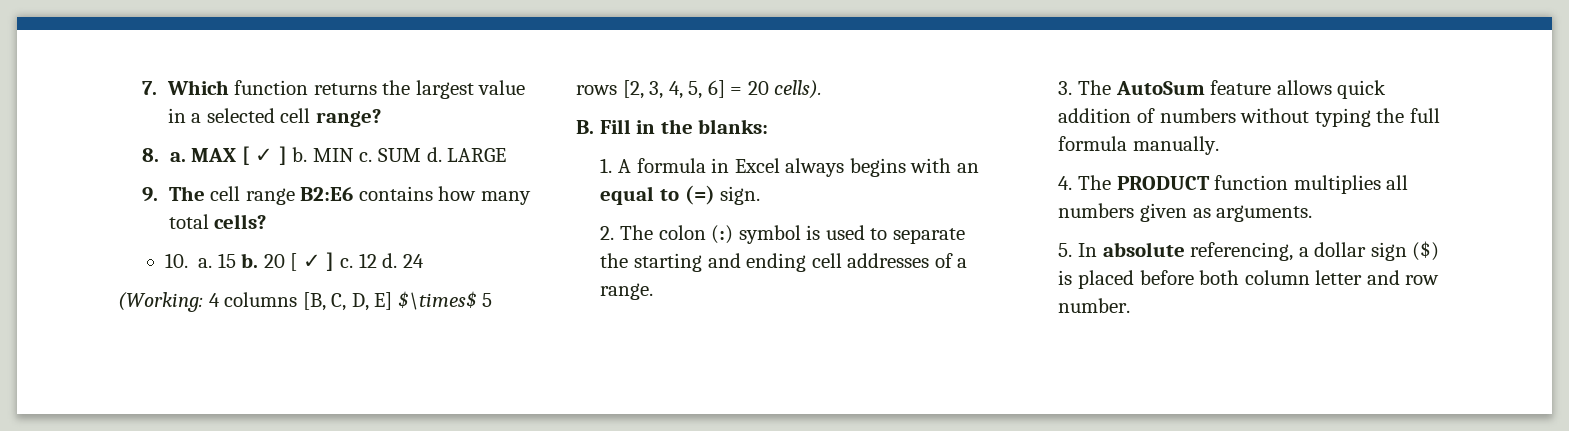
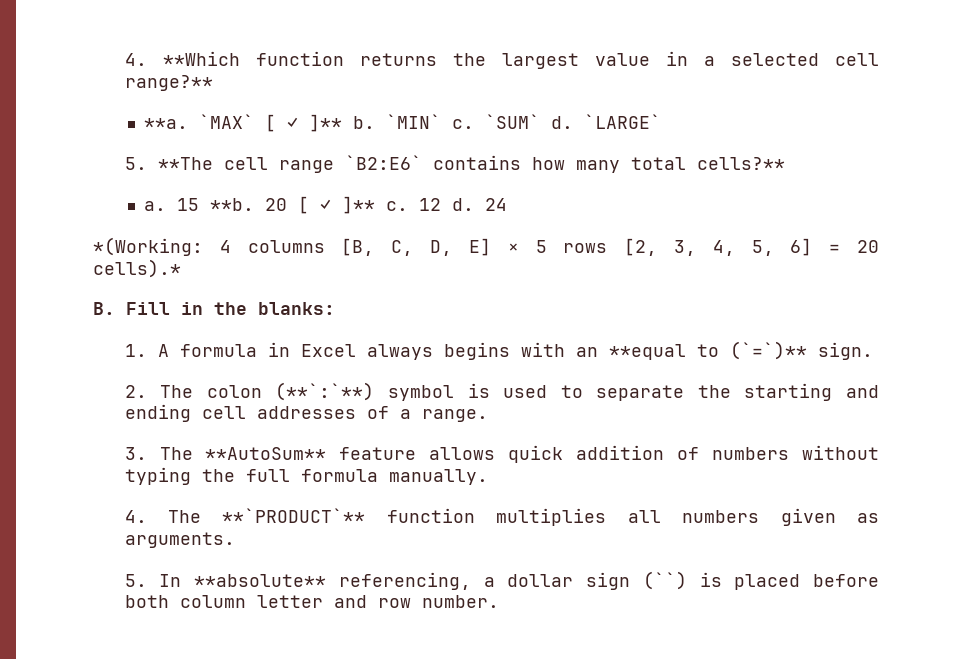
- 7. Which function returns the largest value in a selected cell range?
- 8. a. MAX [ ✓ ] b. MIN c. SUM d. LARGE
- 9. The cell range B2:E6 contains how many total cells?
- 10. a.
+ 4. **Which function returns the largest value in a selected cell range?**
+ **a. `MAX` [ ✓ ]** b. `MIN` c. `SUM` d. `LARGE`
+ 5. **The cell range `B2:E6` contains how many total cells?**
+ a.
- 15 b.
+ 15 **b.
- 20 [ ✓ ] c.
+ 20 [ ✓ ]** c.
- (Working: 4 columns [B, C, D, E] $\times$ 5 rows [2, 3, 4, 5, 6] = 20 cells).
+ *(Working: 4 columns [B, C, D, E] × 5 rows [2, 3, 4, 5, 6] = 20 cells).*
- 1. A formula in Excel always begins with an equal to (=) sign.
+ 1. A formula in Excel always begins with an **equal to (`=`)** sign.
- 2. The colon (:) symbol is used to separate the starting and ending cell addresses of a range.
+ 2. The colon (**`:`**) symbol is used to separate the starting and ending cell addresses of a range.
- 3. The AutoSum feature allows quick addition of numbers without typing the full formula manually.
+ 3. The **AutoSum** feature allows quick addition of numbers without typing the full formula manually.
- 4. The PRODUCT function multiplies all numbers given as arguments.
+ 4. The **`PRODUCT`** function multiplies all numbers given as arguments.
- 5. In absolute referencing, a dollar sign ($) is placed before both column letter and row number.
+ 5. In **absolute** referencing, a dollar sign (``) is placed before both column letter and row number.

